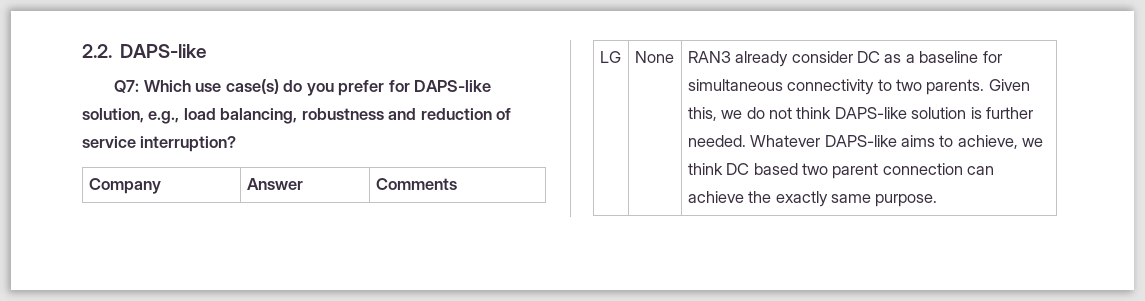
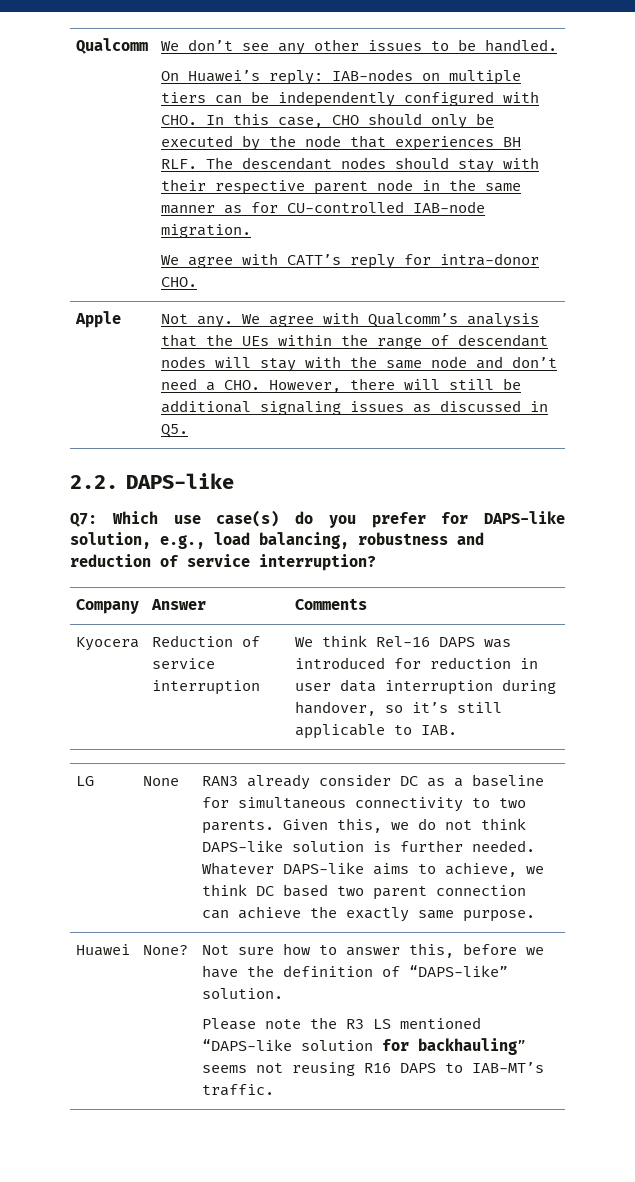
+ Qualcomm | We don’t see any other issues to be handled.
+ On Huawei’s reply: IAB-nodes on multiple tiers can be independently configured with CHO. In this case, CHO should only be executed by the node that experiences BH RLF. The descendant nodes should stay with their respective parent node in the same manner as for CU-controlled IAB-node migration.
+ We agree with CATT’s reply for intra-donor CHO.
+ Apple | Not any. We agree with Qualcomm’s analysis that the UEs within the range of descendant nodes will stay with the same node and don’t need a CHO. However, there will still be additional signaling issues as discussed in Q5.
+ Kyocera | Reduction of service interruption | We think Rel-16 DAPS was introduced for reduction in user data interruption during handover, so it’s still applicable to IAB.
+ Huawei | None? | Not sure how to answer this, before we have the definition of “DAPS-like” solution.
+ Please note the R3 LS mentioned “DAPS-like solution for backhauling” seems not reusing R16 DAPS to IAB-MT’s traffic.

